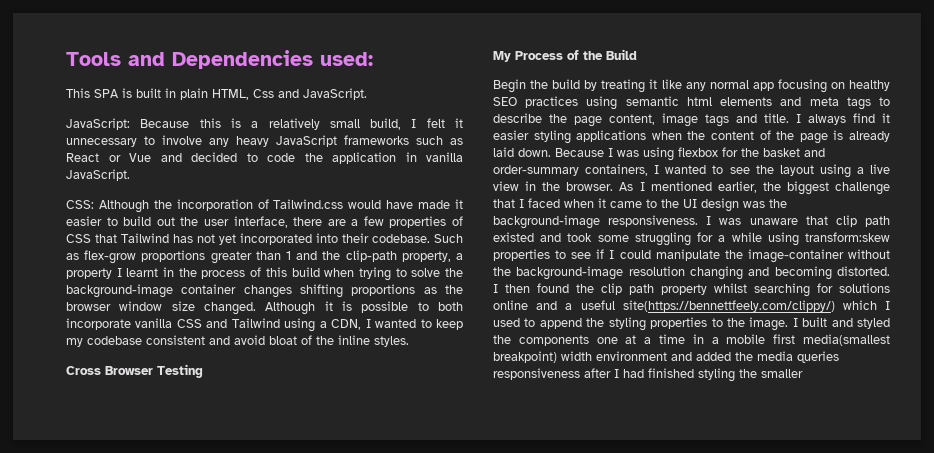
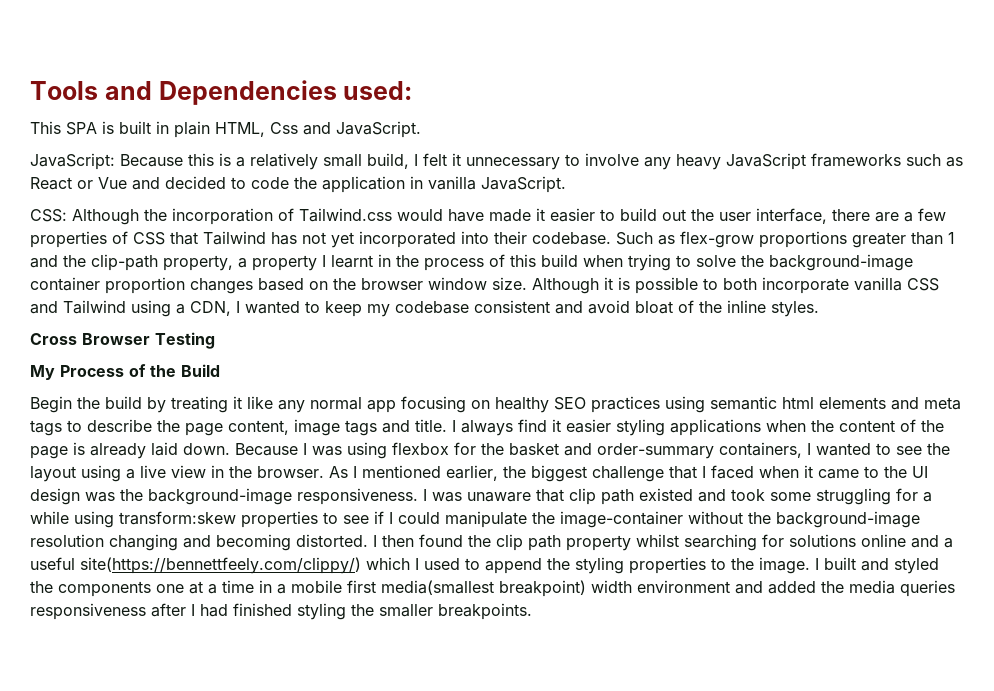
- Such as flex-grow proportions greater than 1 and the clip-path property, a property I learnt in the process of this build when trying to solve the background-image container changes shifting proportions as the browser window size changed.
+ Such as flex-grow proportions greater than 1 and the clip-path property, a property I learnt in the process of this build when trying to solve the background-image container proportion changes based on the browser window size.
- I built and styled the components one at a time in a mobile first media(smallest breakpoint) width environment and added the media queries responsiveness after I had finished styling the smaller
+ I built and styled the components one at a time in a mobile first media(smallest breakpoint) width environment and added the media queries responsiveness after I had finished styling the smaller breakpoints.

